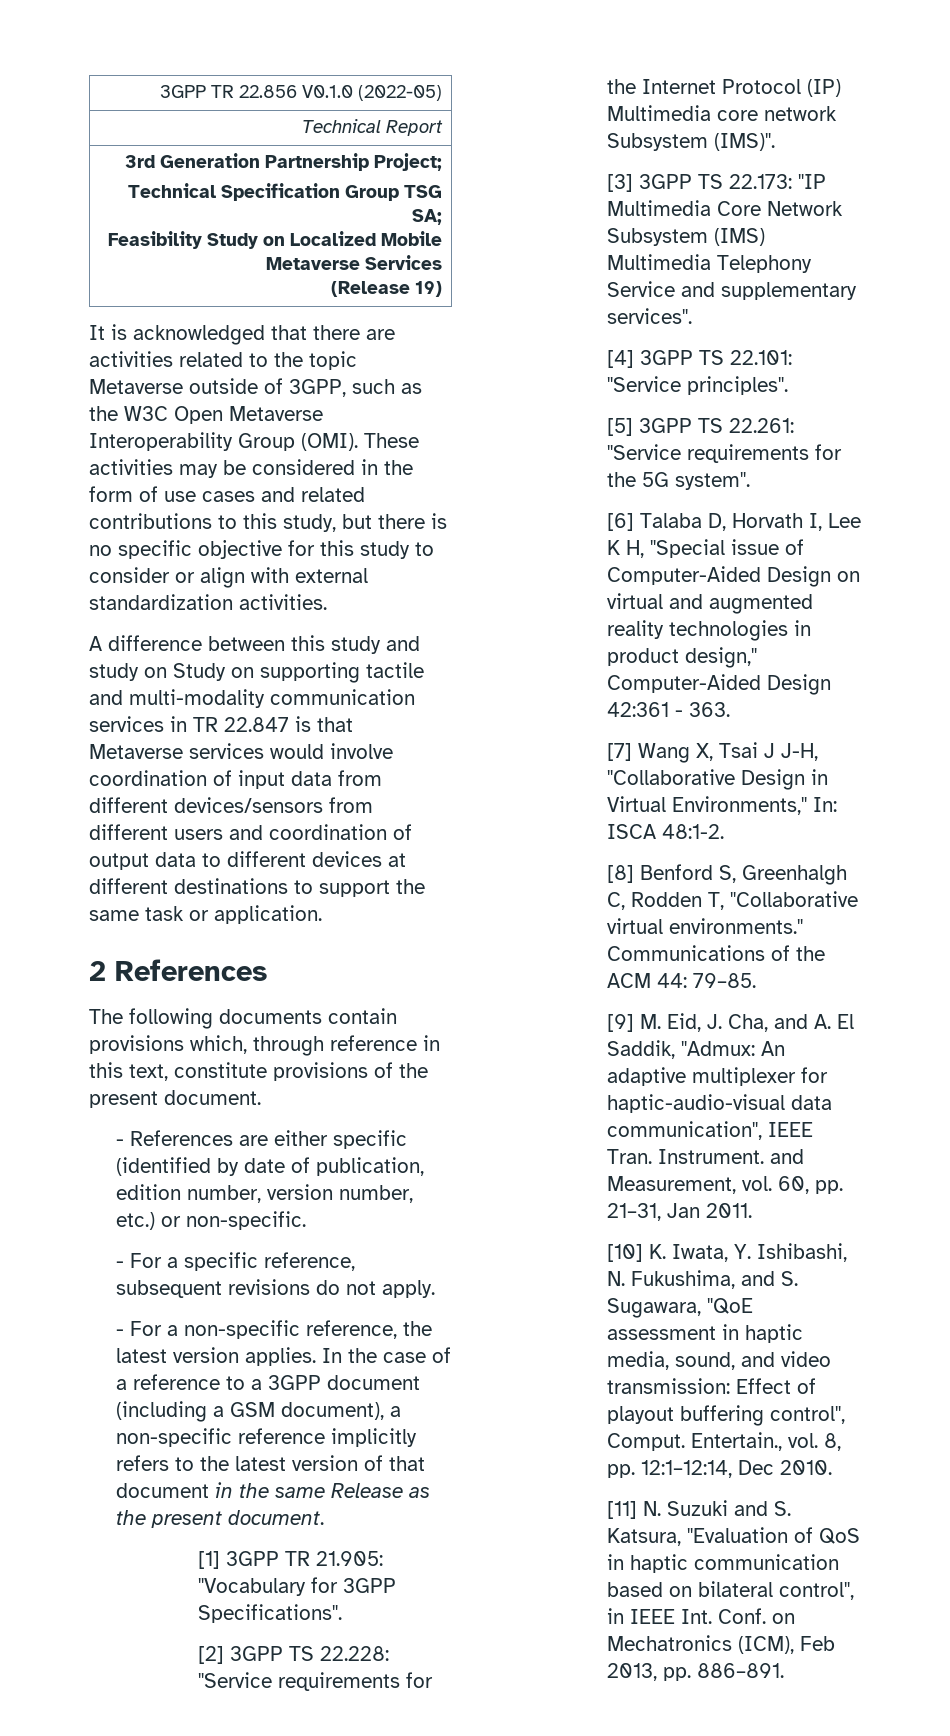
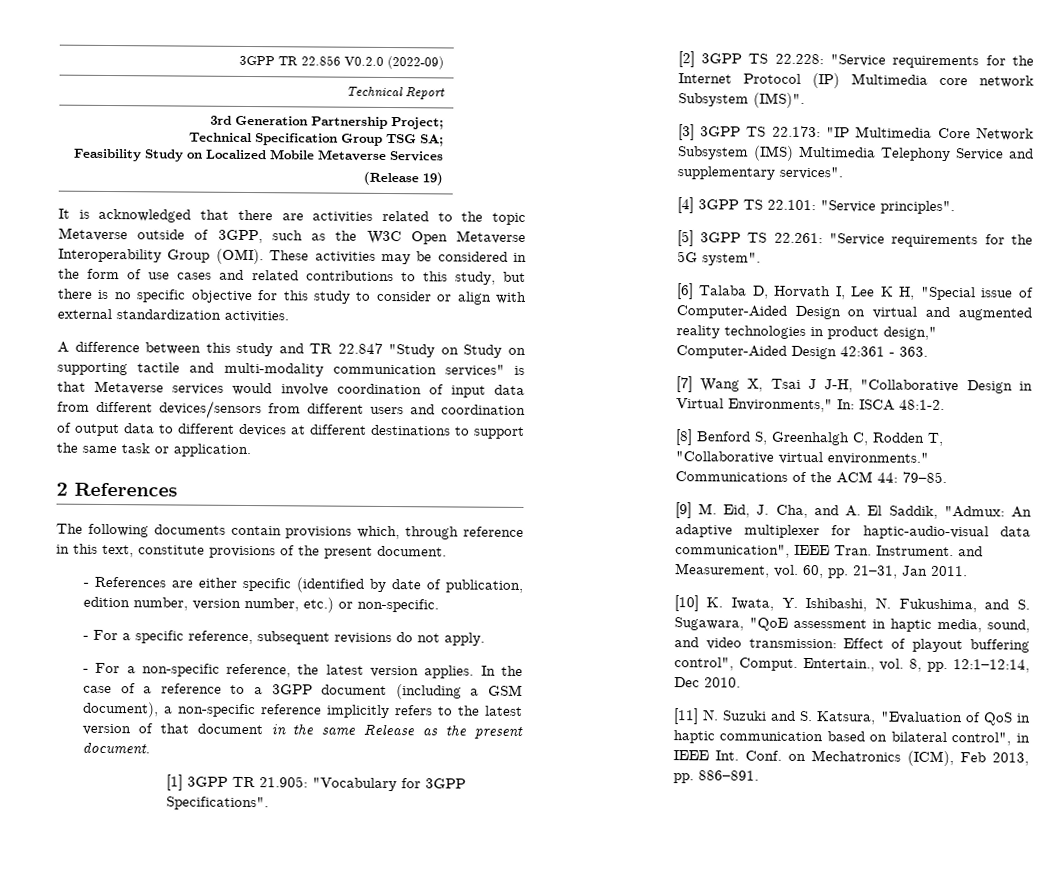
- 3GPP TR 22.856 V0.1.0 (2022-05)
+ 3GPP TR 22.856 V0.2.0 (2022-09)
- A difference between this study and study on Study on supporting tactile and multi-modality communication services in TR 22.847 is that Metaverse services would involve coordination of input data from different devices/sensors from different users and coordination of output data to different devices at different destinations to support the same task or application.
+ A difference between this study and TR 22.847 "Study on Study on supporting tactile and multi-modality communication services" is that Metaverse services would involve coordination of input data from different devices/sensors from different users and coordination of output data to different devices at different destinations to support the same task or application.

